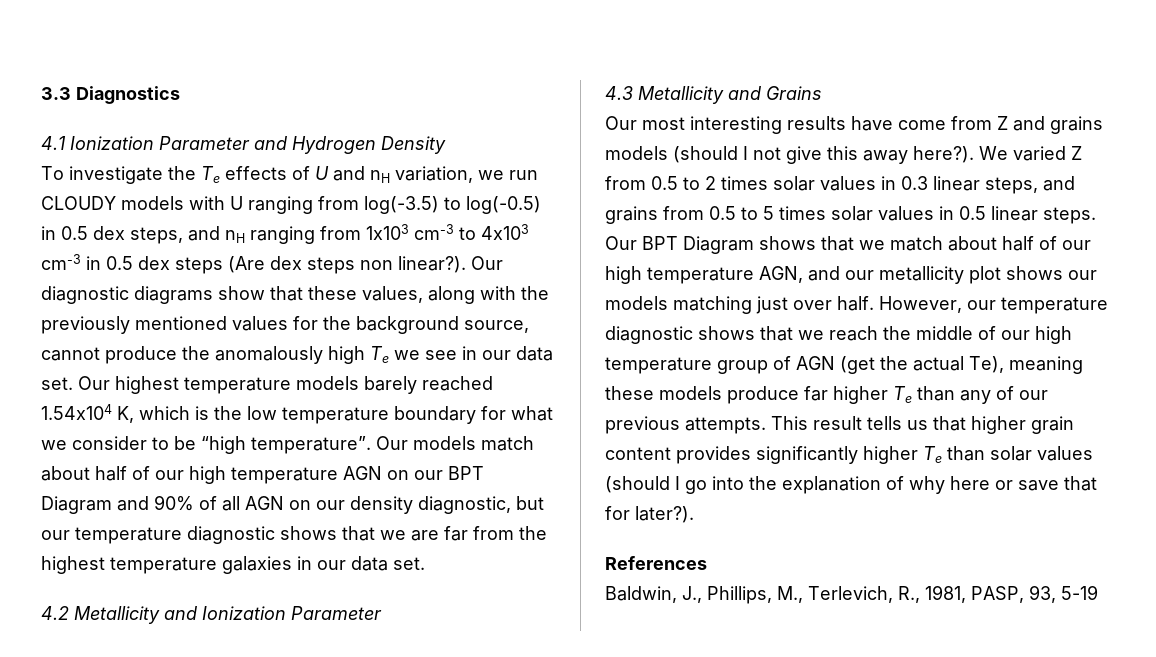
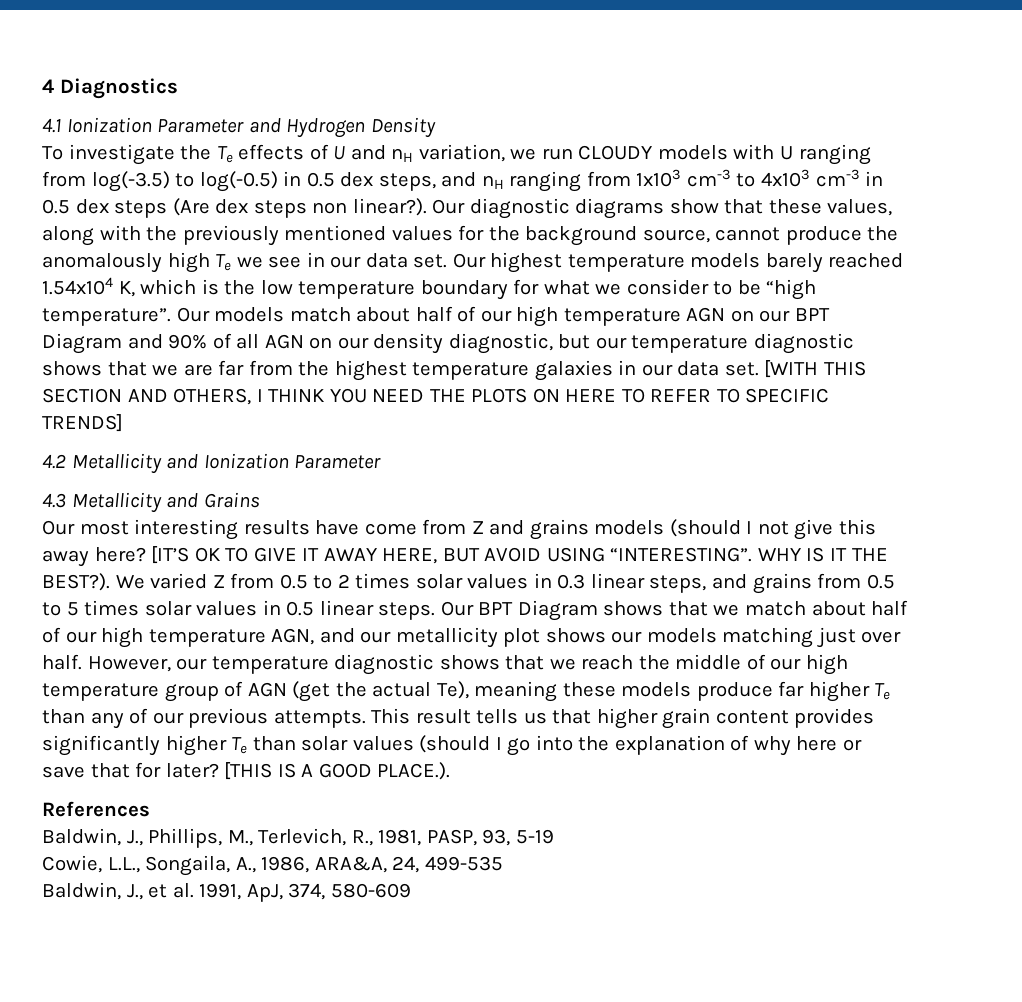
- 3.3 Diagnostics
+ 4 Diagnostics
+ [WITH THIS SECTION AND OTHERS, I THINK YOU NEED THE PLOTS ON HERE TO REFER TO SPECIFIC TRENDS]
- Our most interesting results have come from Z and grains models (should I not give this away here?).
+ Our most interesting results have come from Z and grains models (should I not give this away here? [IT’S OK TO GIVE IT AWAY HERE, BUT AVOID USING “INTERESTING”. WHY IS IT THE BEST?).
- This result tells us that higher grain content provides significantly higher Te than solar values (should I go into the explanation of why here or save that for later?).
+ This result tells us that higher grain content provides significantly higher Te than solar values (should I go into the explanation of why here or save that for later? [THIS IS A GOOD PLACE.).
+ Cowie, L.L., Songaila, A., 1986, ARA&A, 24, 499-535
+ Baldwin, J., et al. 1991, ApJ, 374, 580-609

